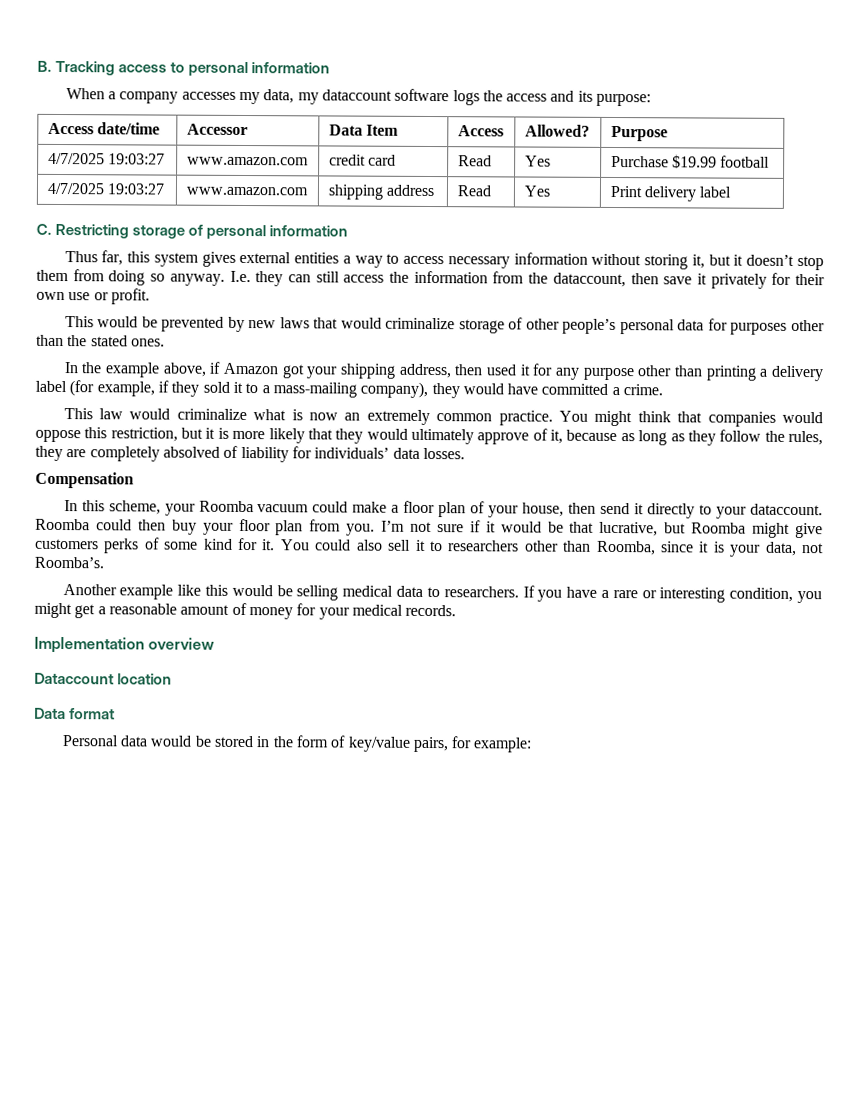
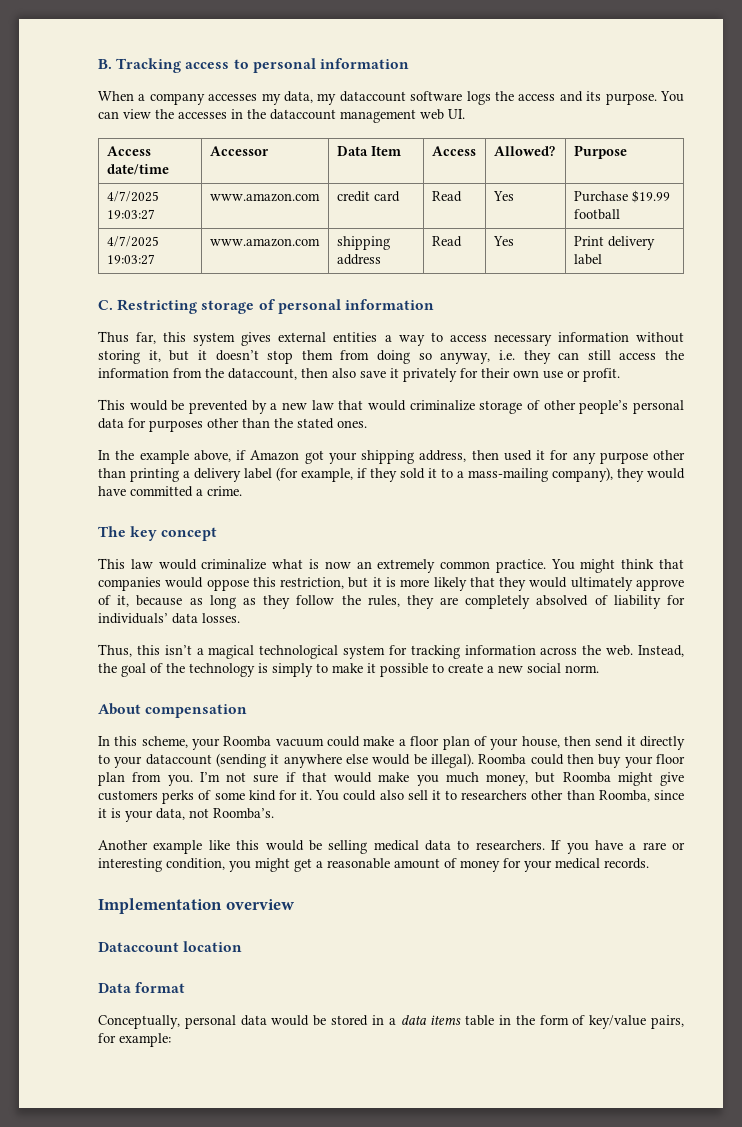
- When a company accesses my data, my dataccount software logs the access and its purpose:
+ When a company accesses my data, my dataccount software logs the access and its purpose. You can view the accesses in the dataccount management web UI.
- Thus far, this system gives external entities a way to access necessary information without storing it, but it doesn’t stop them from doing so anyway. I.e. they can still access the information from the dataccount, then save it privately for their own use or profit.
+ Thus far, this system gives external entities a way to access necessary information without storing it, but it doesn’t stop them from doing so anyway, i.e. they can still access the information from the dataccount, then also save it privately for their own use or profit.
- This would be prevented by new laws that would criminalize storage of other people’s personal data for purposes other than the stated ones.
+ This would be prevented by a new law that would criminalize storage of other people’s personal data for purposes other than the stated ones.
+ The key concept
- Compensation
+ Thus, this isn’t a magical technological system for tracking information across the web. Instead, the goal of the technology is simply to make it possible to create a new social norm.
+ About compensation
- In this scheme, your Roomba vacuum could make a floor plan of your house, then send it directly to your dataccount.
+ In this scheme, your Roomba vacuum could make a floor plan of your house, then send it directly to your dataccount (sending it anywhere else would be illegal).
- I’m not sure if it would be that lucrative, but Roomba might give customers perks of some kind for it.
+ I’m not sure if that would make you much money, but Roomba might give customers perks of some kind for it.
- Personal data would be stored in the form of key/value pairs, for example:
+ Conceptually, personal data would be stored in a data items table in the form of key/value pairs, for example:

